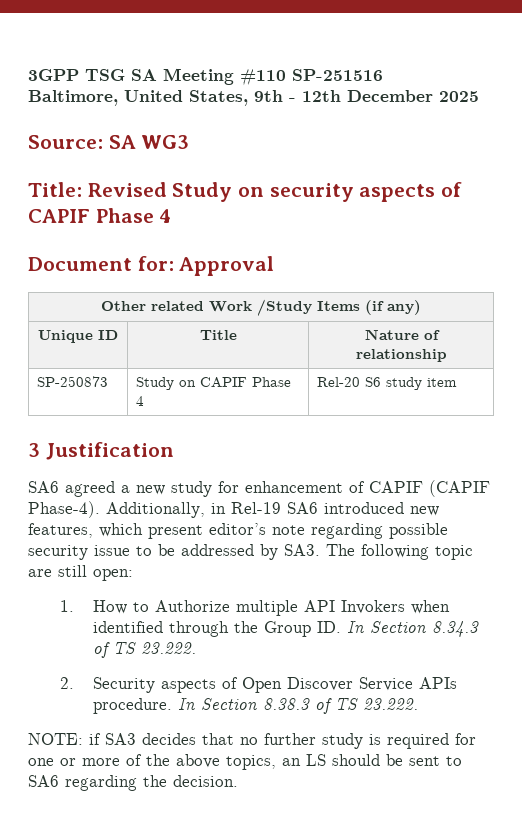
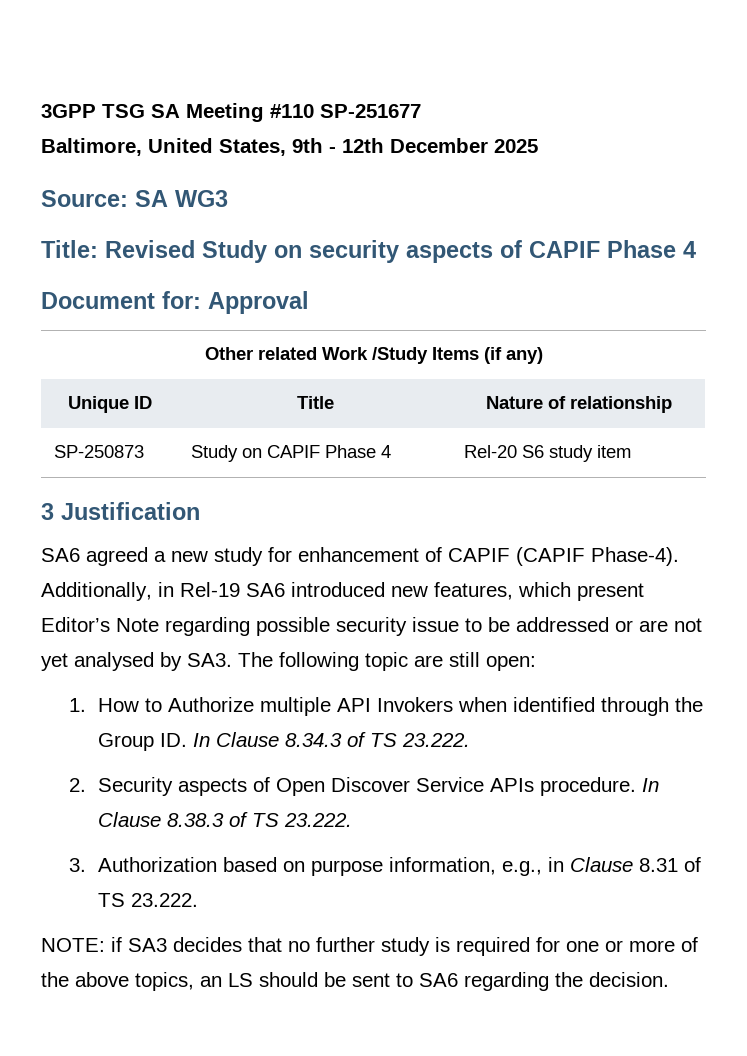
- 3GPP TSG SA Meeting #110 SP-251516
+ 3GPP TSG SA Meeting #110 SP-251677
- Additionally, in Rel-19 SA6 introduced new features, which present editor’s note regarding possible security issue to be addressed by SA3. The following topic are still open:
+ Additionally, in Rel-19 SA6 introduced new features, which present Editor’s Note regarding possible security issue to be addressed or are not yet analysed by SA3. The following topic are still open:
- 1. How to Authorize multiple API Invokers when identified through the Group ID. In Section 8.34.3 of TS 23.222.
+ 1. How to Authorize multiple API Invokers when identified through the Group ID. In Clause 8.34.3 of TS 23.222.
- In Section 8.38.3 of TS 23.222.
+ In Clause 8.38.3 of TS 23.222.
+ 3. Authorization based on purpose information, e.g., in Clause 8.31 of TS 23.222.

